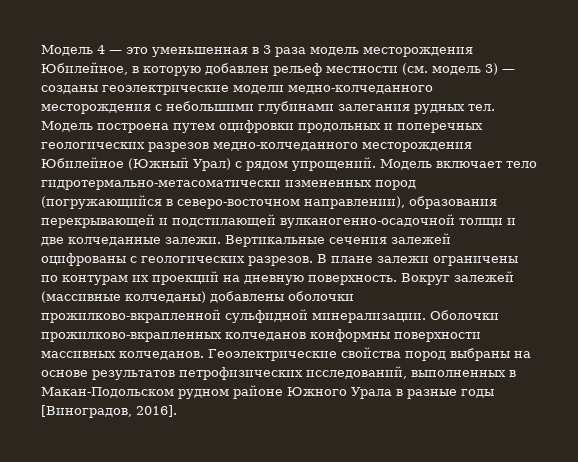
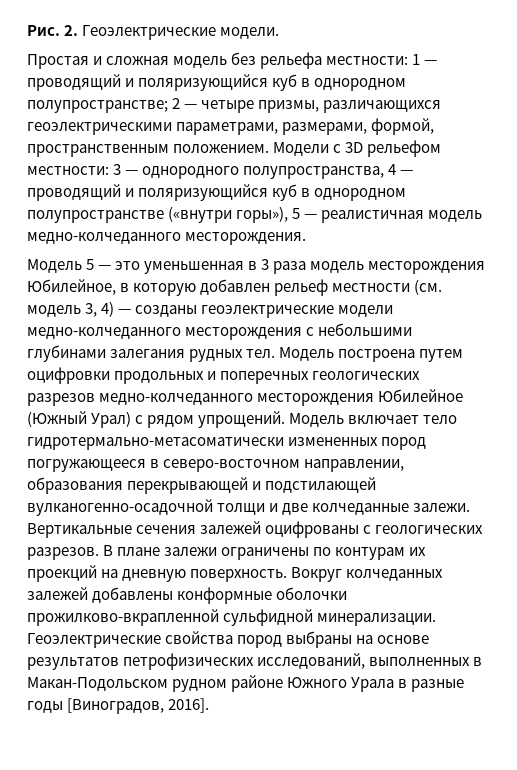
- Модель 4 — это уменьшенная в 3 раза модель месторождения Юбилейное, в которую добавлен рельеф местности (см. модель 3) — созданы геоэлектрические модели медно-колчеданного месторождения с небольшими глубинами залегания рудных тел.
+ Рис. 2. Геоэлектрические модели.
+ Простая и сложная модель без рельефа местности: 1 — проводящий и поляризующийся куб в однородном полупространстве; 2 — четыре призмы, различающихся геоэлектрическими параметрами, размерами, формой, пространственным положением. Модели с 3D рельефом местности: 3 — однородного полупространства, 4 — проводящий и поляризующийся куб в однородном полупространстве («внутри горы»), 5 — реалистичная модель медно-колчеданного месторождения.
+ Модель 5 — это уменьшенная в 3 раза модель месторождения Юбилейное, в которую добавлен рельеф местности (см. модель 3, 4) — созданы геоэлектрические модели медно-колчеданного месторождения с небольшими глубинами залегания рудных тел.
- Модель включает тело гидротермально-метасоматически измененных пород (погружающийся в северо-восточном направлении), образования перекрывающей и подстилающей вулканогенно-осадочной толщи и две колчеданные залежи.
+ Модель включает тело гидротермально-метасоматически измененных пород погружающееся в северо-восточном направлении, образования перекрывающей и подстилающей вулканогенно-осадочной толщи и две колчеданные залежи.
- Вокруг залежей (массивные колчеданы) добавлены оболочки прожилково-вкрапленной сульфидной минерализации. Оболочки прожилково-вкрапленных колчеданов конформны поверхности массивных колчеданов.
+ Вокруг колчеданных залежей добавлены конформные оболочки прожилково-вкрапленной сульфидной минерализации.

